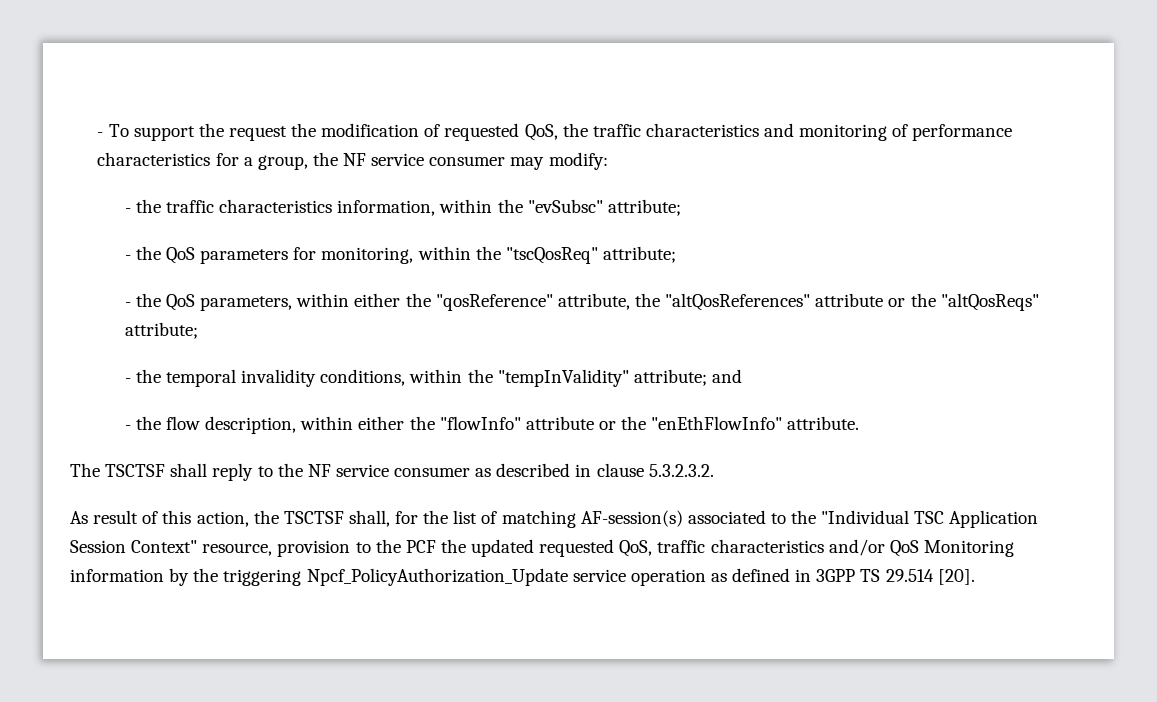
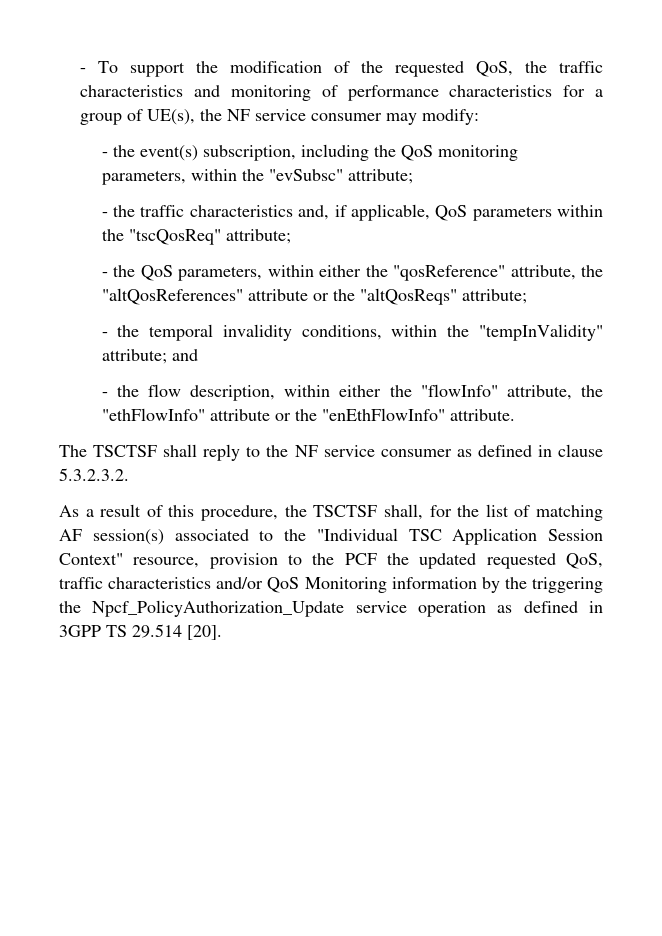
- - To support the request the modification of requested QoS, the traffic characteristics and monitoring of performance characteristics for a group, the NF service consumer may modify:
+ - To support the modification of the requested QoS, the traffic characteristics and monitoring of performance characteristics for a group of UE(s), the NF service consumer may modify:
- - the traffic characteristics information, within the "evSubsc" attribute;
+ - the event(s) subscription, including the QoS monitoring parameters, within the "evSubsc" attribute;
- - the QoS parameters for monitoring, within the "tscQosReq" attribute;
+ - the traffic characteristics and, if applicable, QoS parameters within the "tscQosReq" attribute;
- - the flow description, within either the "flowInfo" attribute or the "enEthFlowInfo" attribute.
+ - the flow description, within either the "flowInfo" attribute, the "ethFlowInfo" attribute or the "enEthFlowInfo" attribute.
- The TSCTSF shall reply to the NF service consumer as described in clause 5.3.2.3.2.
+ The TSCTSF shall reply to the NF service consumer as defined in clause 5.3.2.3.2.
- As result of this action, the TSCTSF shall, for the list of matching AF-session(s) associated to the "Individual TSC Application Session Context" resource, provision to the PCF the updated requested QoS, traffic characteristics and/or QoS Monitoring information by the triggering Npcf_PolicyAuthorization_Update service operation as defined in 3GPP TS 29.514 [20].
+ As a result of this procedure, the TSCTSF shall, for the list of matching AF session(s) associated to the "Individual TSC Application Session Context" resource, provision to the PCF the updated requested QoS, traffic characteristics and/or QoS Monitoring information by the triggering the Npcf_PolicyAuthorization_Update service operation as defined in 3GPP TS 29.514 [20].

